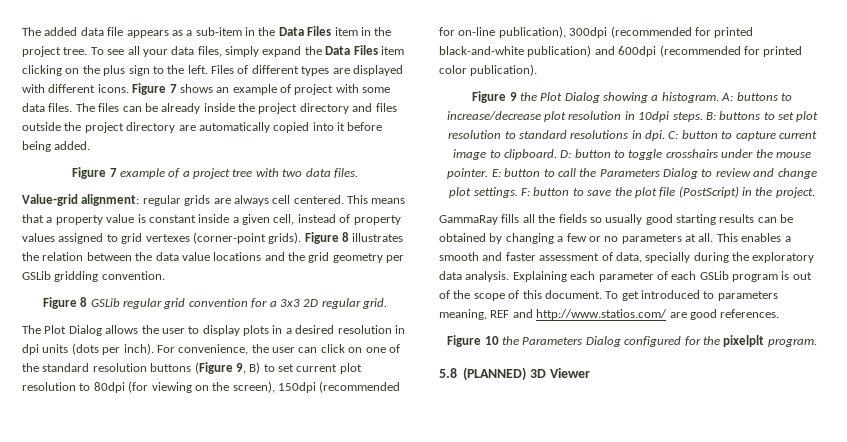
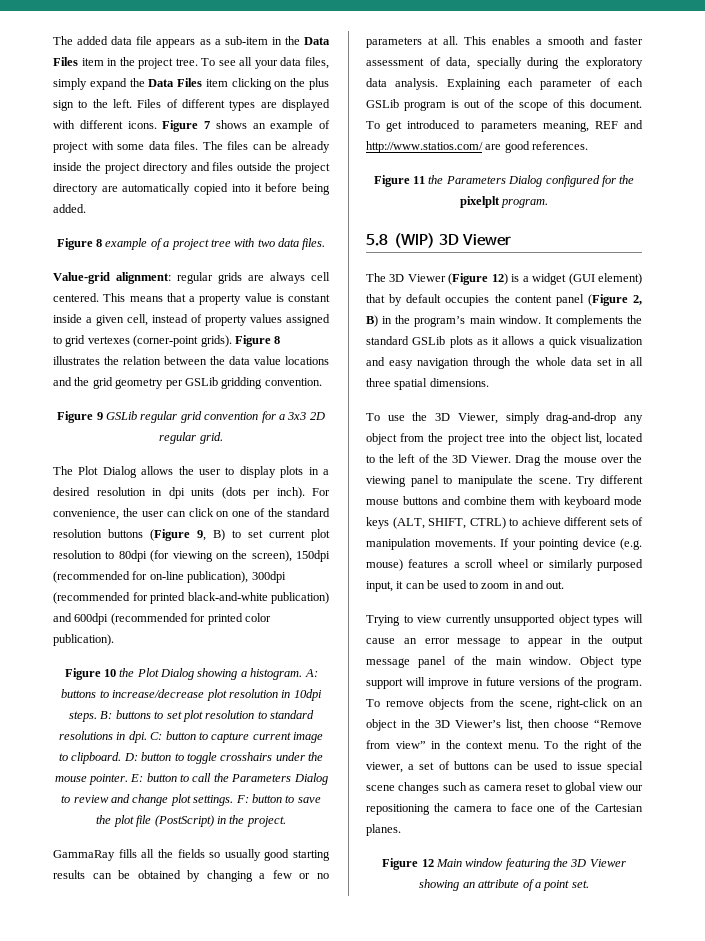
- Figure 7 example of a project tree with two data files.
+ Figure 8 example of a project tree with two data files.
- Figure 8 GSLib regular grid convention for a 3x3 2D regular grid.
+ Figure 9 GSLib regular grid convention for a 3x3 2D regular grid.
- Figure 9 the Plot Dialog showing a histogram.
+ Figure 10 the Plot Dialog showing a histogram.
- Figure 10 the Parameters Dialog configured for the pixelplt program.
+ Figure 11 the Parameters Dialog configured for the pixelplt program.
- 5.8 (PLANNED) 3D Viewer
+ 5.8 (WIP) 3D Viewer
+ The 3D Viewer (Figure 12) is a widget (GUI element) that by default occupies the content panel (Figure 2, B) in the program’s main window. It complements the standard GSLib plots as it allows a quick visualization and easy navigation through the whole data set in all three spatial dimensions.
+ To use the 3D Viewer, simply drag-and-drop any object from the project tree into the object list, located to the left of the 3D Viewer. Drag the mouse over the viewing panel to manipulate the scene. Try different mouse buttons and combine them with keyboard mode keys (ALT, SHIFT, CTRL) to achieve different sets of manipulation movements. If your pointing device (e.g. mouse) features a scroll wheel or similarly purposed input, it can be used to zoom in and out.
+ Trying to view currently unsupported object types will cause an error message to appear in the output message panel of the main window. Object type support will improve in future versions of the program. To remove objects from the scene, right-click on an object in the 3D Viewer’s list, then choose “Remove from view” in the context menu. To the right of the viewer, a set of buttons can be used to issue special scene changes such as camera reset to global view our repositioning the camera to face one of the Cartesian planes.
+ Figure 12 Main window featuring the 3D Viewer showing an attribute of a point set.

